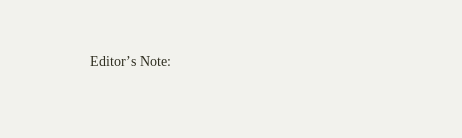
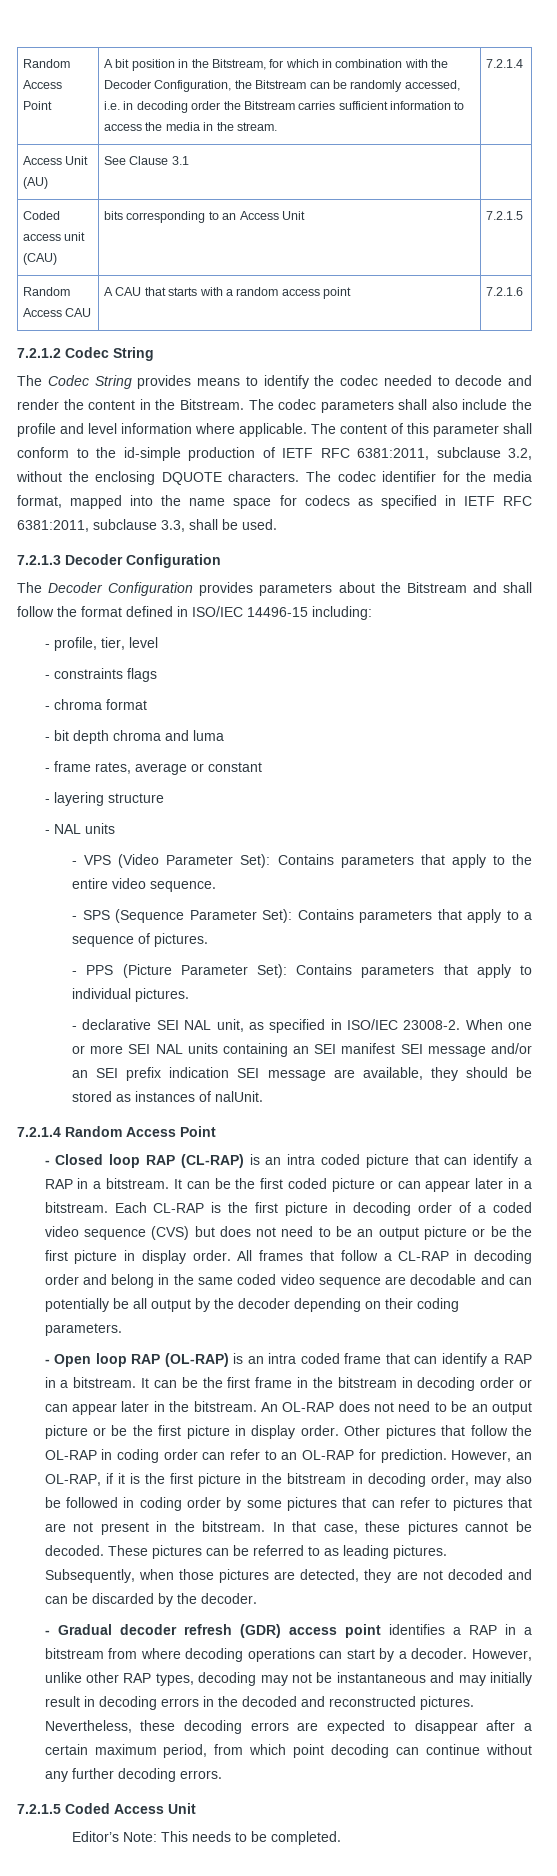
- Editor’s Note:
+ Random Access Point | A bit position in the Bitstream, for which in combination with the Decoder Configuration, the Bitstream can be randomly accessed, i.e. in decoding order the Bitstream carries sufficient information to access the media in the stream. | 7.2.1.4
+ Access Unit (AU) | See Clause 3.1 |
+ Coded access unit (CAU) | bits corresponding to an Access Unit | 7.2.1.5
+ Random Access CAU | A CAU that starts with a random access point | 7.2.1.6
+ 7.2.1.2 Codec String
+ The Codec String provides means to identify the codec needed to decode and render the content in the Bitstream. The codec parameters shall also include the profile and level information where applicable. The content of this parameter shall conform to the id-simple production of IETF RFC 6381:2011, subclause 3.2, without the enclosing DQUOTE characters. The codec identifier for the media format, mapped into the name space for codecs as specified in IETF RFC 6381:2011, subclause 3.3, shall be used.
+ 7.2.1.3 Decoder Configuration
+ The Decoder Configuration provides parameters about the Bitstream and shall follow the format defined in ISO/IEC 14496-15 including:
+ - profile, tier, level
+ - constraints flags
+ - chroma format
+ - bit depth chroma and luma
+ - frame rates, average or constant
+ - layering structure
+ - NAL units
+ - VPS (Video Parameter Set): Contains parameters that apply to the entire video sequence.
+ - SPS (Sequence Parameter Set): Contains parameters that apply to a sequence of pictures.
+ - PPS (Picture Parameter Set): Contains parameters that apply to individual pictures.
+ - declarative SEI NAL unit, as specified in ISO/IEC 23008-2. When one or more SEI NAL units containing an SEI manifest SEI message and/or an SEI prefix indication SEI message are available, they should be stored as instances of nalUnit.
+ 7.2.1.4 Random Access Point
+ - Closed loop RAP (CL-RAP) is an intra coded picture that can identify a RAP in a bitstream. It can be the first coded picture or can appear later in a bitstream. Each CL-RAP is the first picture in decoding order of a coded video sequence (CVS) but does not need to be an output picture or be the first picture in display order. All frames that follow a CL-RAP in decoding order and belong in the same coded video sequence are decodable and can potentially be all output by the decoder depending on their coding parameters.
+ - Open loop RAP (OL-RAP) is an intra coded frame that can identify a RAP in a bitstream. It can be the first frame in the bitstream in decoding order or can appear later in the bitstream. An OL-RAP does not need to be an output picture or be the first picture in display order. Other pictures that follow the OL-RAP in coding order can refer to an OL-RAP for prediction. However, an OL-RAP, if it is the first picture in the bitstream in decoding order, may also be followed in coding order by some pictures that can refer to pictures that are not present in the bitstream. In that case, these pictures cannot be decoded. These pictures can be referred to as leading pictures. Subsequently, when those pictures are detected, they are not decoded and can be discarded by the decoder.
+ - Gradual decoder refresh (GDR) access point identifies a RAP in a bitstream from where decoding operations can start by a decoder. However, unlike other RAP types, decoding may not be instantaneous and may initially result in decoding errors in the decoded and reconstructed pictures. Nevertheless, these decoding errors are expected to disappear after a certain maximum period, from which point decoding can continue without any further decoding errors.
+ 7.2.1.5 Coded Access Unit
+ Editor’s Note: This needs to be completed.

